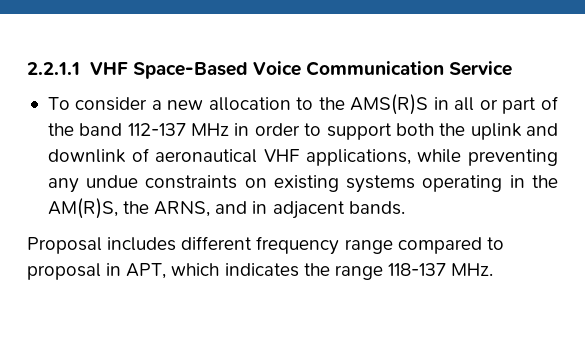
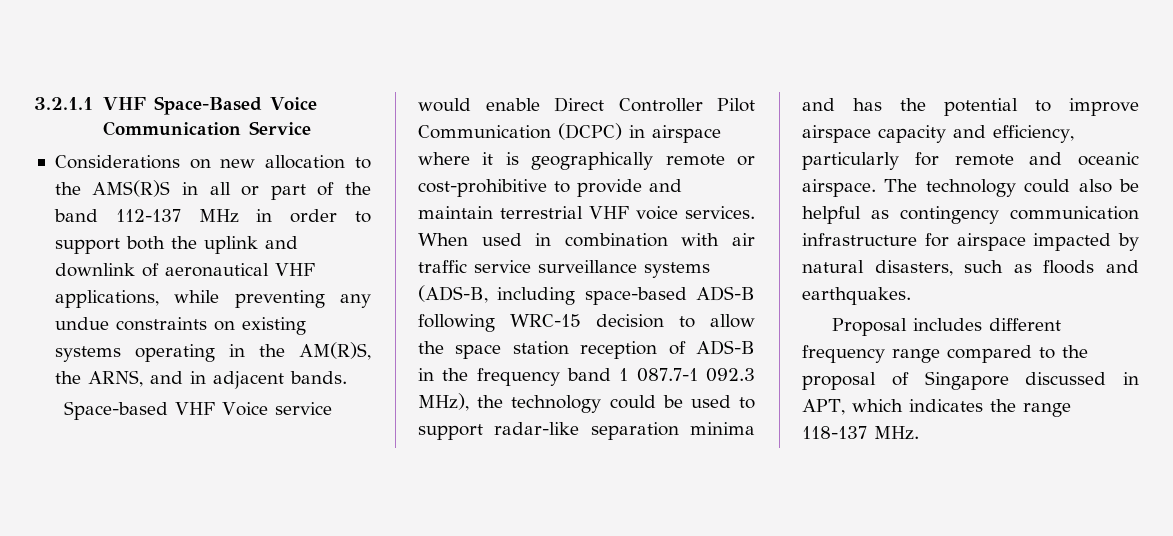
- 2.2.1.1 VHF Space-Based Voice Communication Service
+ 3.2.1.1 VHF Space-Based Voice Communication Service
- To consider a new allocation to the AMS(R)S in all or part of the band 112-137 MHz in order to support both the uplink and downlink of aeronautical VHF applications, while preventing any undue constraints on existing systems operating in the AM(R)S, the ARNS, and in adjacent bands.
+ Considerations on new allocation to the AMS(R)S in all or part of the band 112-137 MHz in order to support both the uplink and downlink of aeronautical VHF applications, while preventing any undue constraints on existing systems operating in the AM(R)S, the ARNS, and in adjacent bands.
+ Space-based VHF Voice service would enable Direct Controller Pilot Communication (DCPC) in airspace where it is geographically remote or cost-prohibitive to provide and maintain terrestrial VHF voice services. When used in combination with air traffic service surveillance systems (ADS-B, including space-based ADS-B following WRC-15 decision to allow the space station reception of ADS-B in the frequency band 1 087.7-1 092.3 MHz), the technology could be used to support radar-like separation minima and has the potential to improve airspace capacity and efficiency, particularly for remote and oceanic airspace. The technology could also be helpful as contingency communication infrastructure for airspace impacted by natural disasters, such as floods and earthquakes.
- Proposal includes different frequency range compared to proposal in APT, which indicates the range 118-137 MHz.
+ Proposal includes different frequency range compared to the proposal of Singapore discussed in APT, which indicates the range 118-137 MHz.

